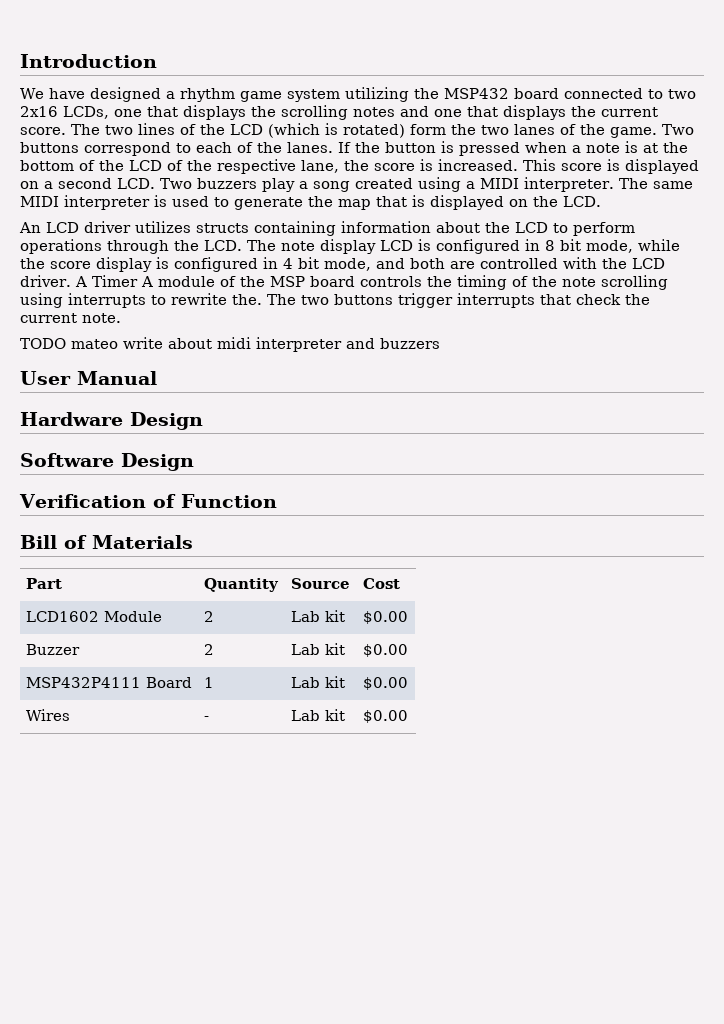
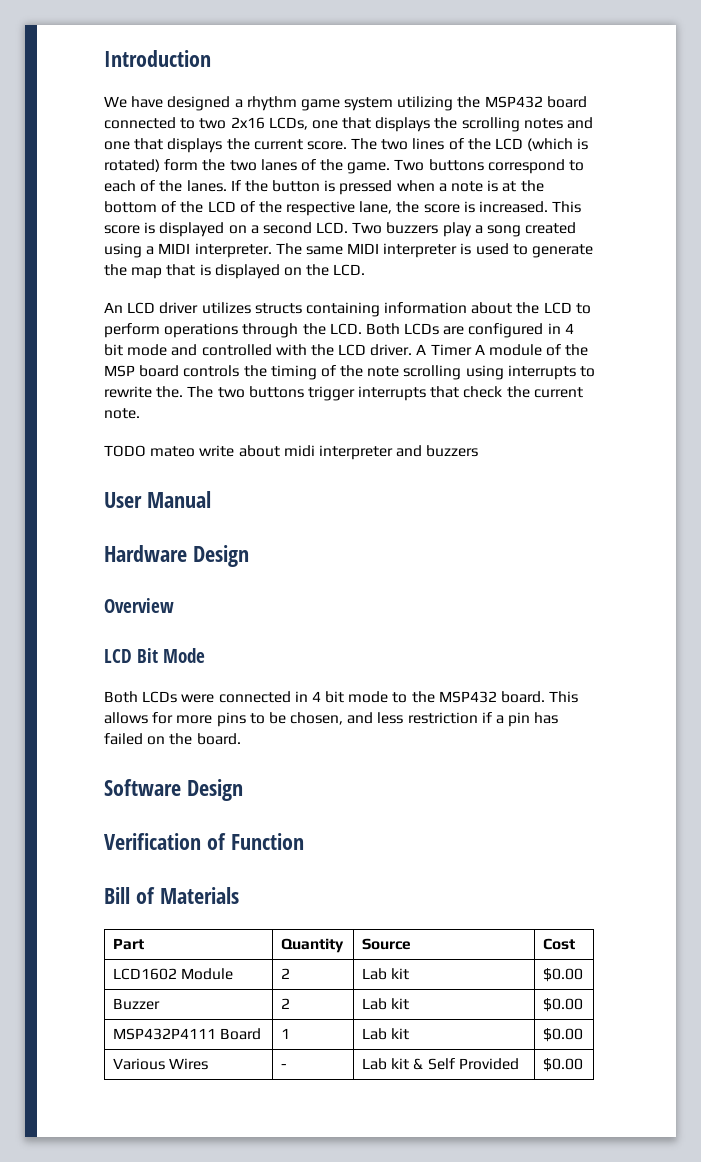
- An LCD driver utilizes structs containing information about the LCD to perform operations through the LCD. The note display LCD is configured in 8 bit mode, while the score display is configured in 4 bit mode, and both are controlled with the LCD driver.
+ An LCD driver utilizes structs containing information about the LCD to perform operations through the LCD. Both LCDs are configured in 4 bit mode and controlled with the LCD driver.
+ Overview
+ LCD Bit Mode
+ Both LCDs were connected in 4 bit mode to the MSP432 board. This allows for more pins to be chosen, and less restriction if a pin has failed on the board.
- Wires | - | Lab kit | $0.00
+ Various Wires | - | Lab kit & Self Provided | $0.00

